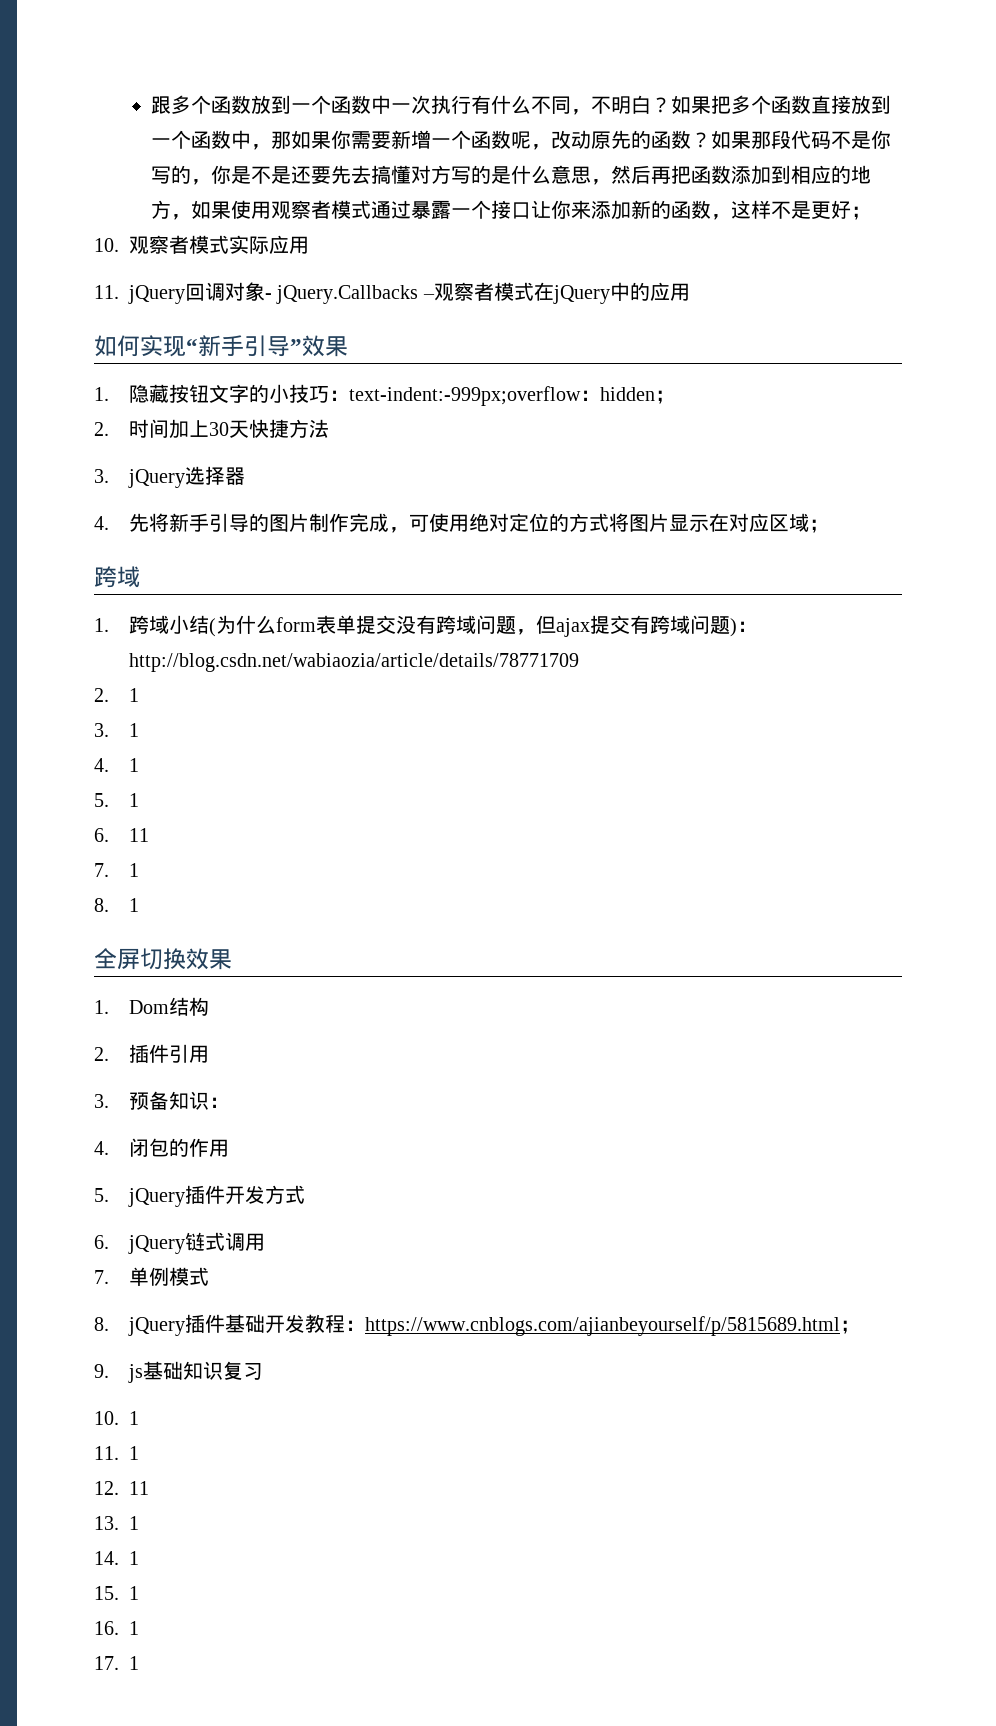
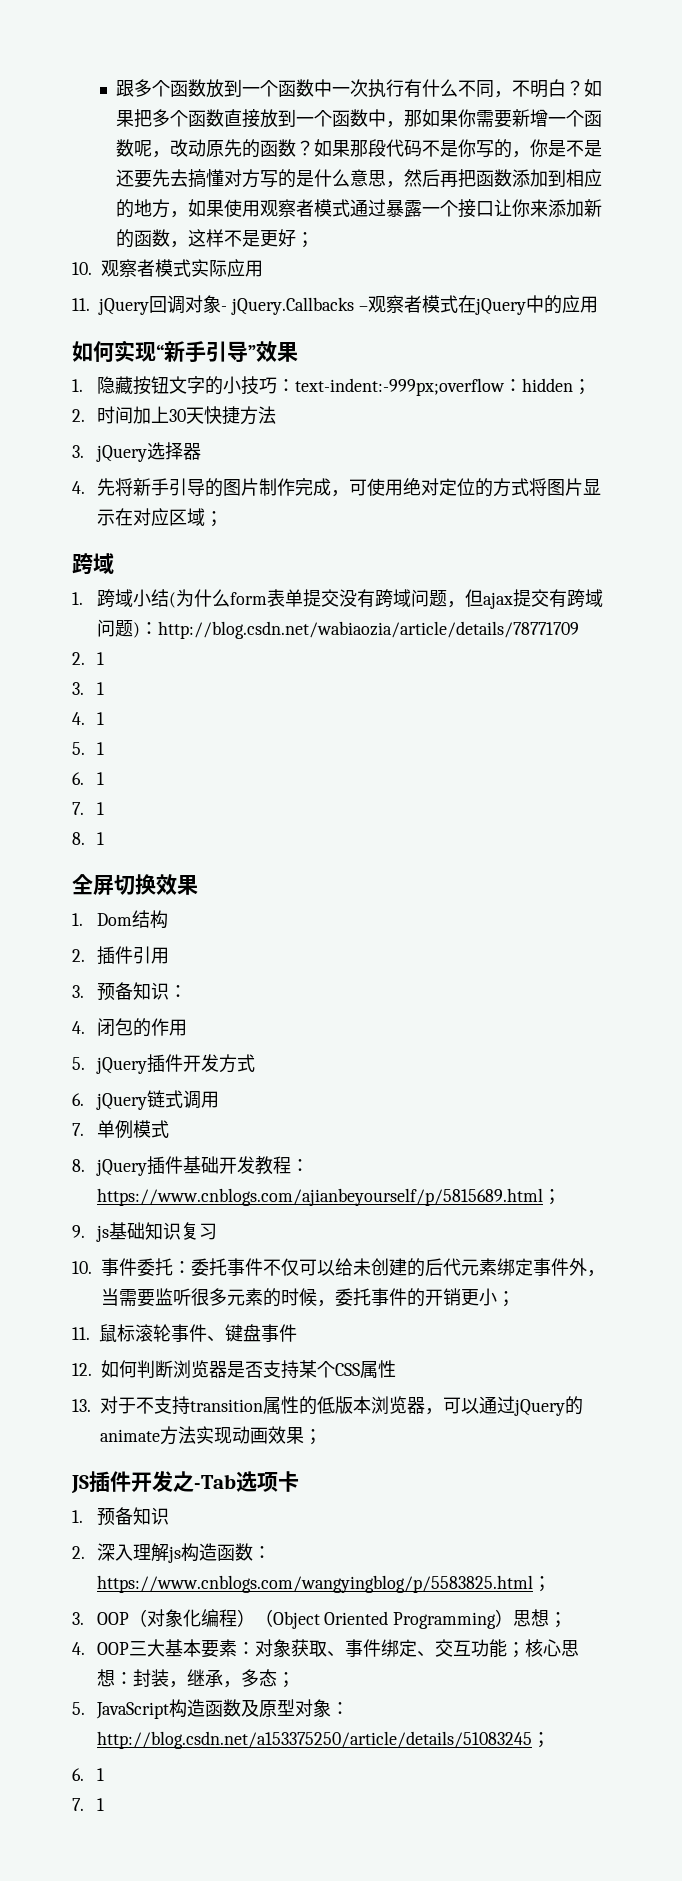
  5. 1
- 6. 11
+ 6. 1
- 10. 1
- 11. 1
- 12. 11
- 13. 1
- 14. 1
- 15. 1
- 16. 1
- 17. 1
+ 10.事件委托：委托事件不仅可以给未创建的后代元素绑定事件外，当需要监听很多元素的时候，委托事件的开销更小；
+ 11.鼠标滚轮事件、键盘事件
+ 12.如何判断浏览器是否支持某个CSS属性
+ 13.对于不支持transition属性的低版本浏览器，可以通过jQuery的animate方法实现动画效果；
+ JS插件开发之-Tab选项卡
+ 1.预备知识
+ 2.深入理解js构造函数：https://www.cnblogs.com/wangyingblog/p/5583825.html；
+ 3. OOP（对象化编程）（Object Oriented Programming）思想；
+ 4. OOP三大基本要素：对象获取、事件绑定、交互功能；核心思想：封装，继承，多态；
+ 5. JavaScript构造函数及原型对象：http://blog.csdn.net/a153375250/article/details/51083245；
+ 6. 1
+ 7. 1

